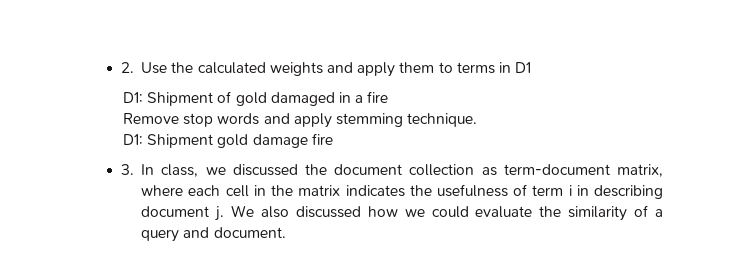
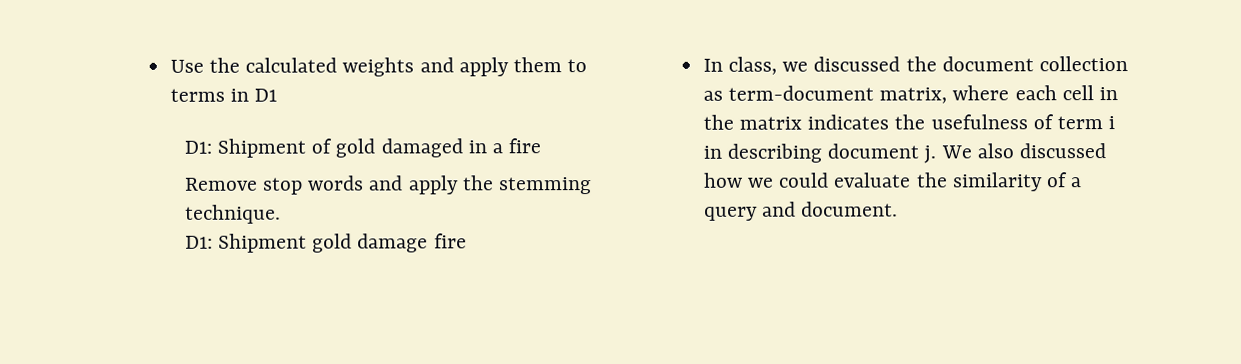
- 2. Use the calculated weights and apply them to terms in D1
+ Use the calculated weights and apply them to terms in D1
- Remove stop words and apply stemming technique.
+ Remove stop words and apply the stemming technique.
- 3. In class, we discussed the document collection as term-document matrix, where each cell in the matrix indicates the usefulness of term i in describing document j.
+ In class, we discussed the document collection as term-document matrix, where each cell in the matrix indicates the usefulness of term i in describing document j.

